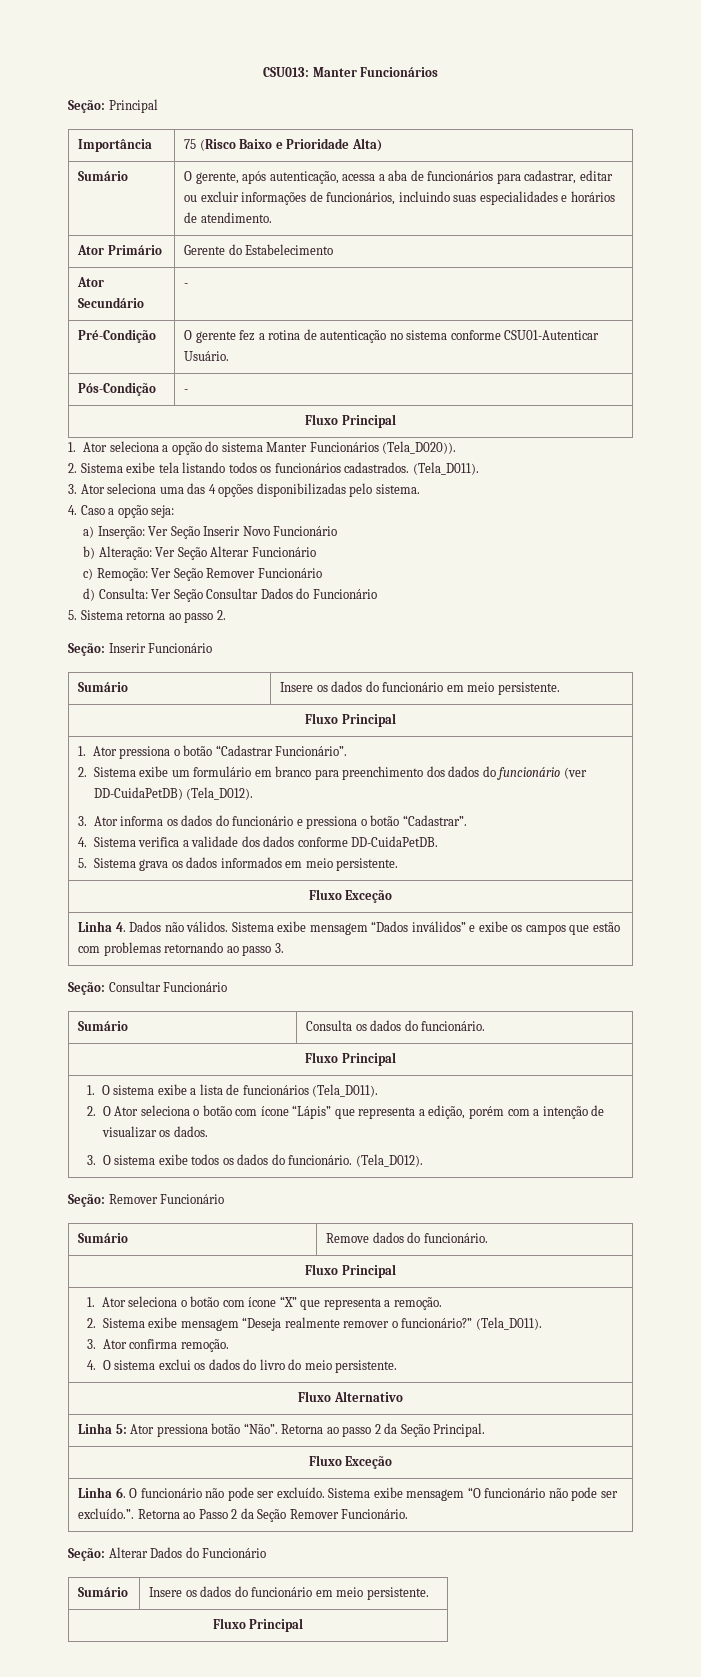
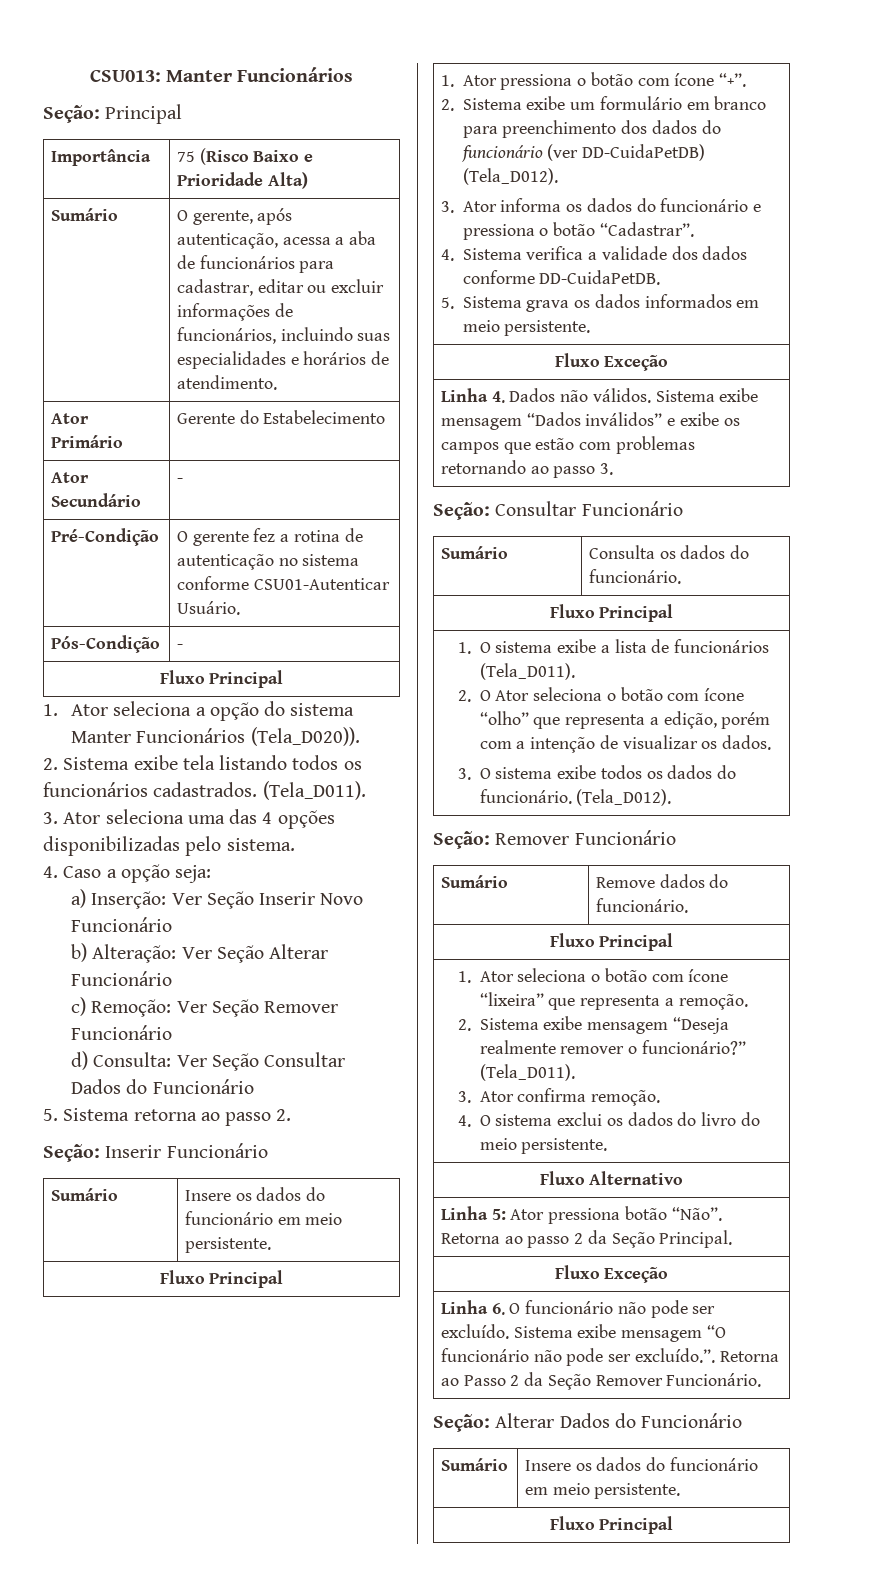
- 1. Ator pressiona o botão “Cadastrar Funcionário”.
+ 1. Ator pressiona o botão com ícone “+”.
  1. O sistema exibe a lista de funcionários (Tela_D011).
- 2. O Ator seleciona o botão com ícone “Lápis” que representa a edição, porém com a intenção de visualizar os dados.
+ 2. O Ator seleciona o botão com ícone “olho” que representa a edição, porém com a intenção de visualizar os dados.
- 1. Ator seleciona o botão com ícone “X” que representa a remoção.
+ 1. Ator seleciona o botão com ícone “lixeira” que representa a remoção.

